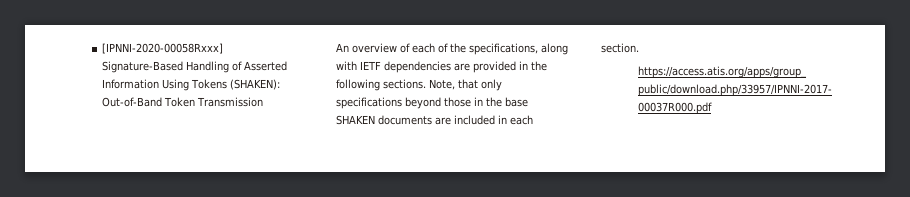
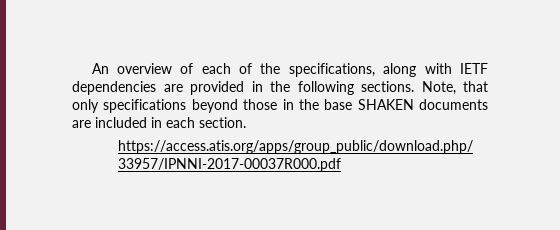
- [IPNNI-2020-00058Rxxx] Signature-Based Handling of Asserted Information Using Tokens (SHAKEN): Out-of-Band Token Transmission

